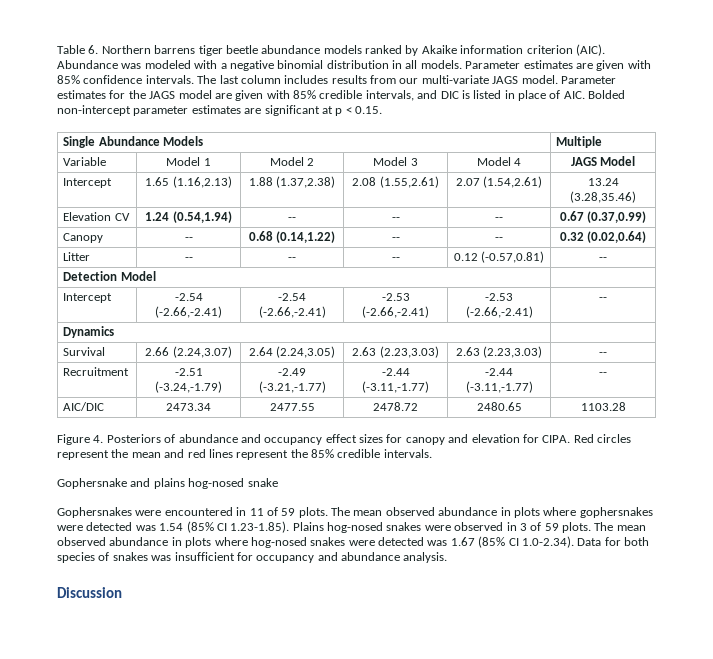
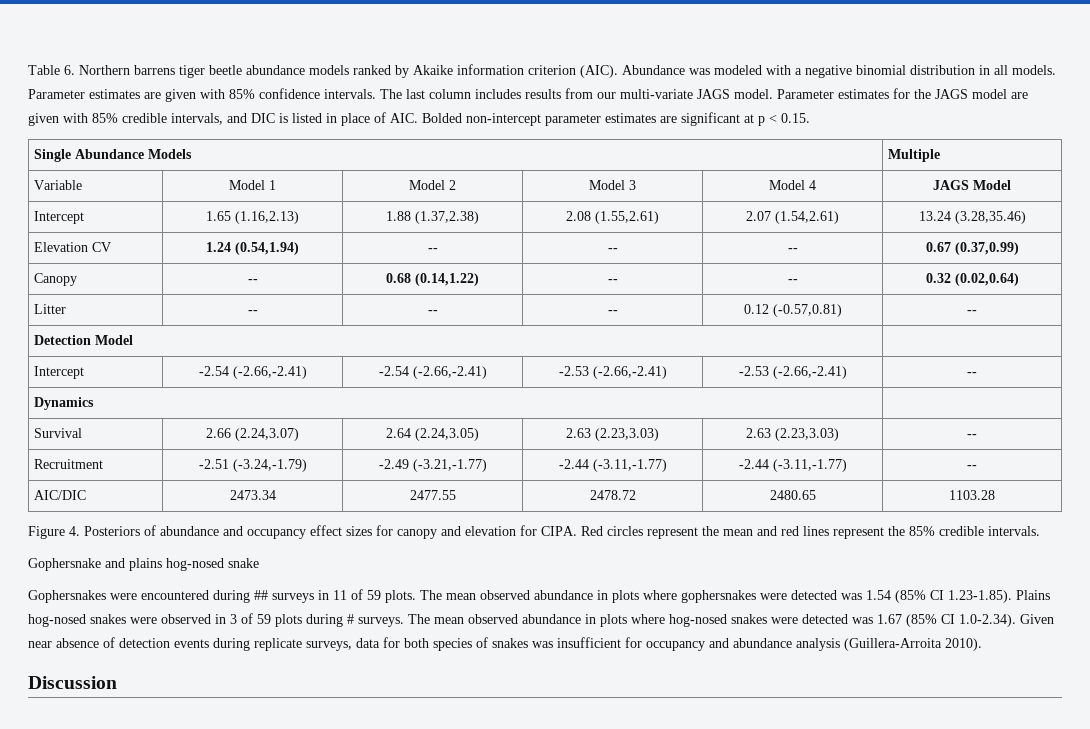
- Gophersnakes were encountered in 11 of 59 plots.
+ Gophersnakes were encountered during ## surveys in 11 of 59 plots.
- The mean observed abundance in plots where gophersnakes were detected was 1.54 (85% CI 1.23-1.85). Plains hog-nosed snakes were observed in 3 of 59 plots.
+ The mean observed abundance in plots where gophersnakes were detected was 1.54 (85% CI 1.23-1.85). Plains hog-nosed snakes were observed in 3 of 59 plots during # surveys.
- The mean observed abundance in plots where hog-nosed snakes were detected was 1.67 (85% CI 1.0-2.34). Data for both species of snakes was insufficient for occupancy and abundance analysis.
+ The mean observed abundance in plots where hog-nosed snakes were detected was 1.67 (85% CI 1.0-2.34). Given near absence of detection events during replicate surveys, data for both species of snakes was insufficient for occupancy and abundance analysis (Guillera-Arroita 2010).

